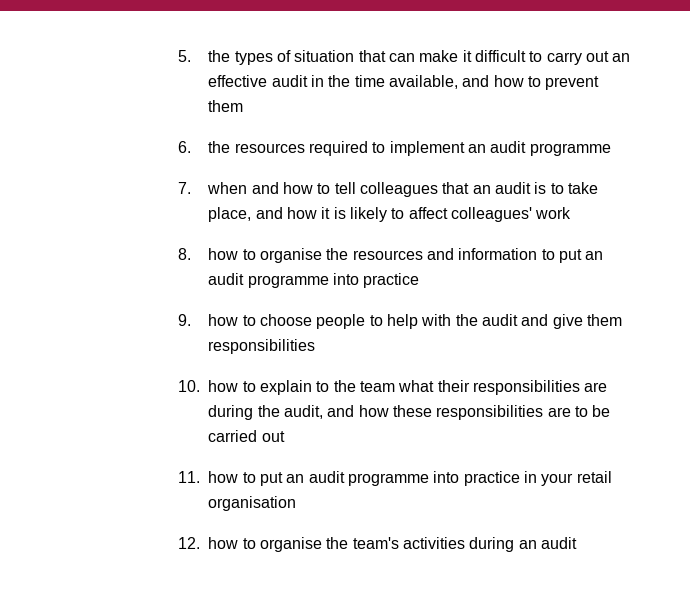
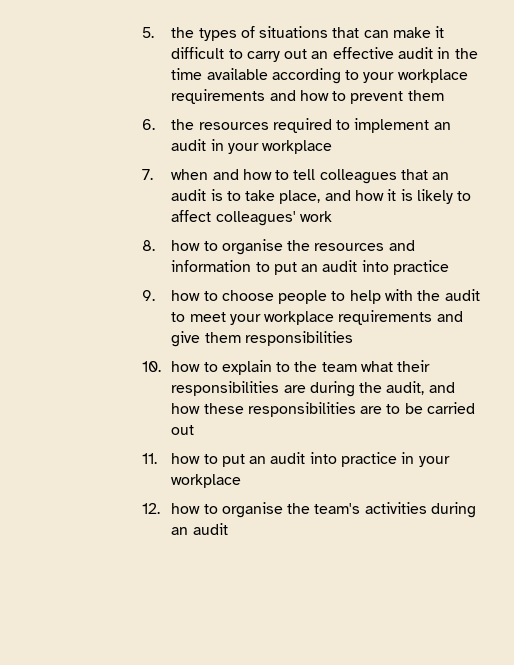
- 5. the types of situation that can make it difficult to carry out an effective audit in the time available, and how to prevent them
+ 5. the types of situations that can make it difficult to carry out an effective audit in the time available according to your workplace requirements and how to prevent them
- 6. the resources required to implement an audit programme
+ 6. the resources required to implement an audit in your workplace
- 8. how to organise the resources and information to put an audit programme into practice
+ 8. how to organise the resources and information to put an audit into practice
- 9. how to choose people to help with the audit and give them responsibilities
+ 9. how to choose people to help with the audit to meet your workplace requirements and give them responsibilities
- 11. how to put an audit programme into practice in your retail organisation
+ 11. how to put an audit into practice in your workplace

